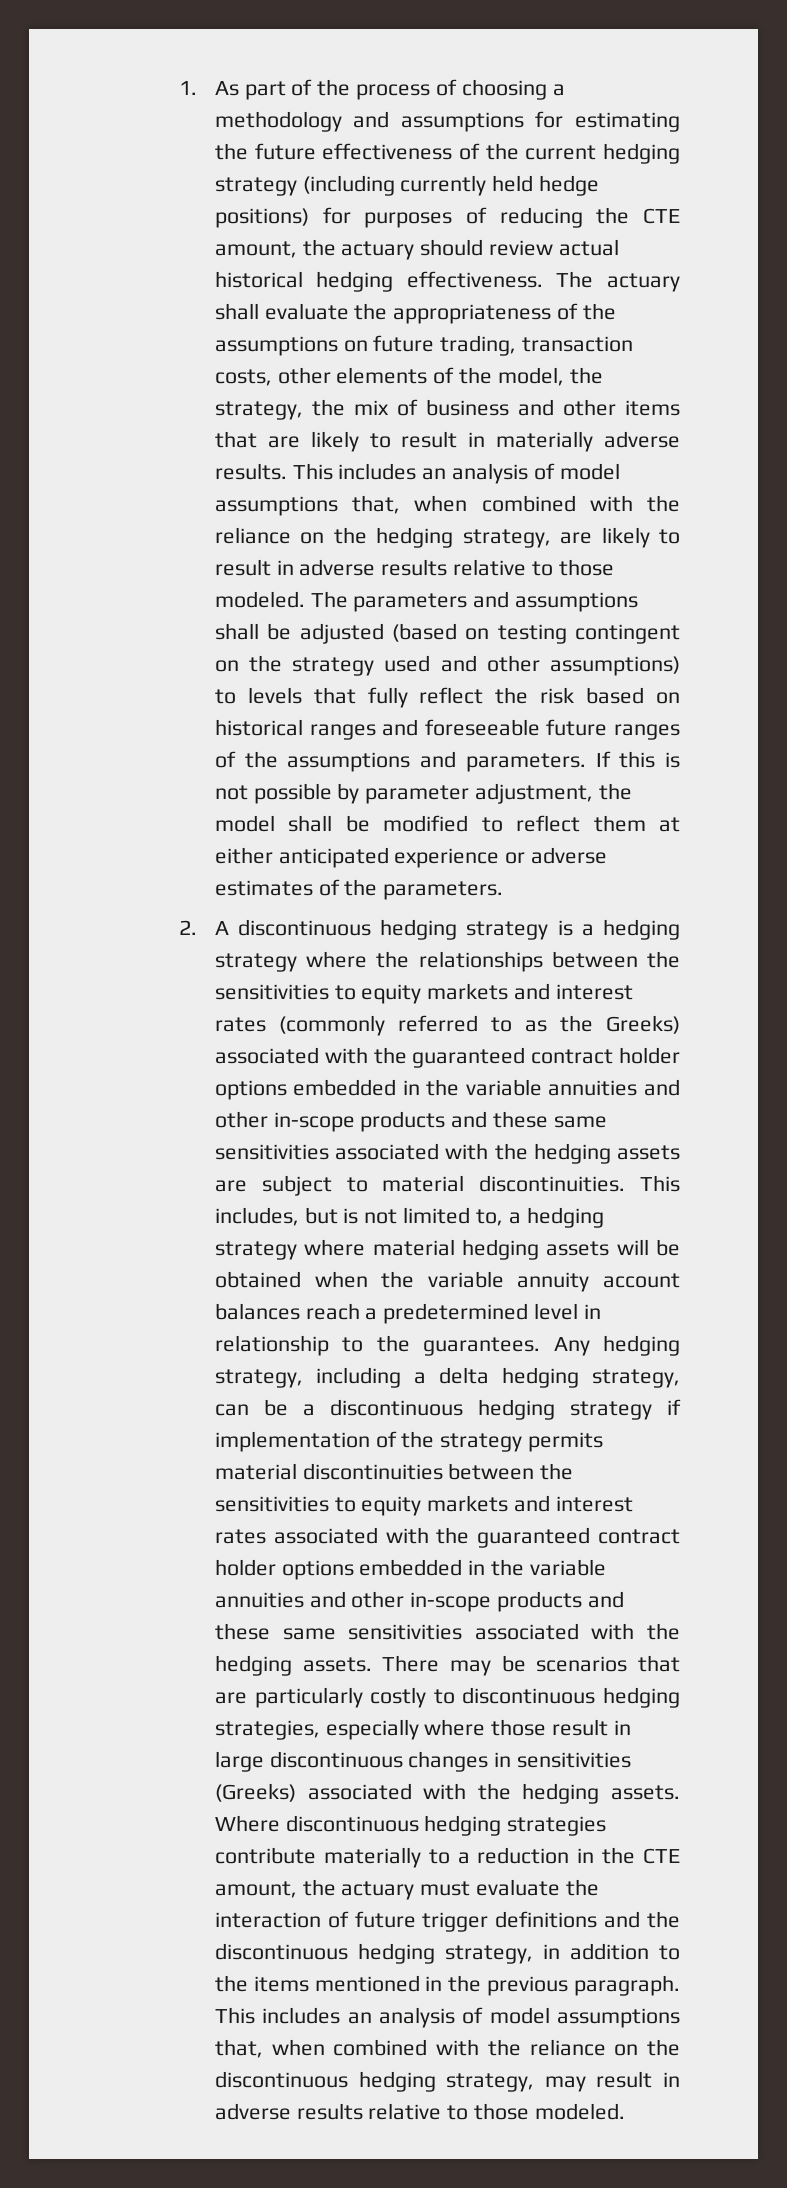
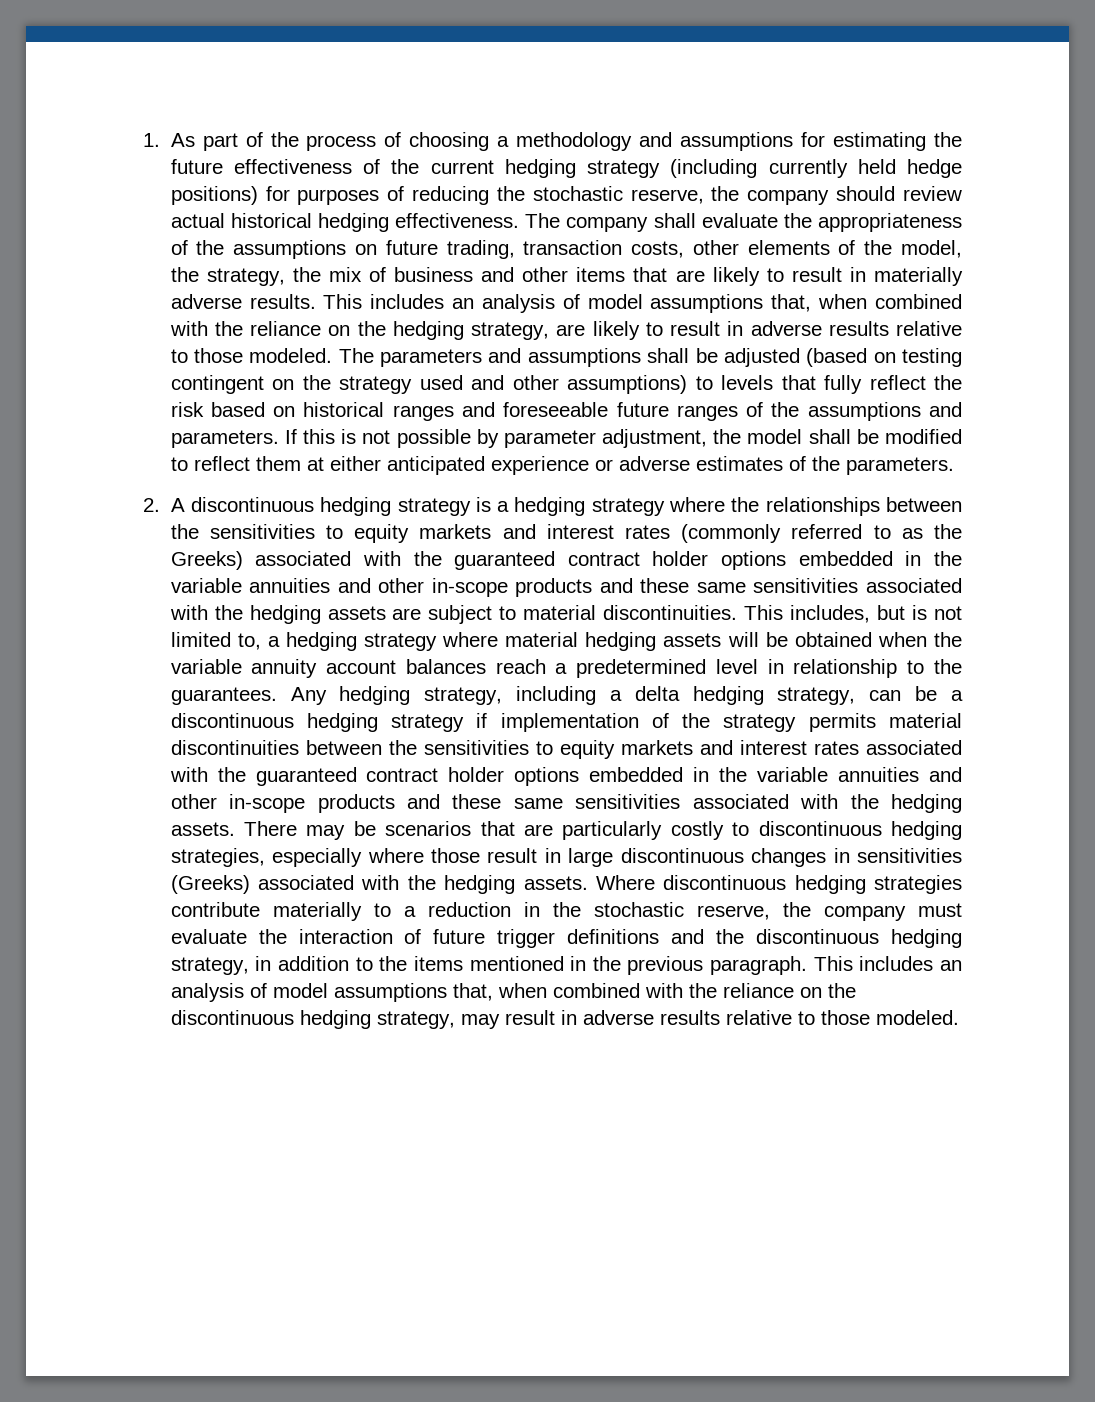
- 1. As part of the process of choosing a methodology and assumptions for estimating the future effectiveness of the current hedging strategy (including currently held hedge positions) for purposes of reducing the CTE amount, the actuary should review actual historical hedging effectiveness.
+ 1. As part of the process of choosing a methodology and assumptions for estimating the future effectiveness of the current hedging strategy (including currently held hedge positions) for purposes of reducing the stochastic reserve, the company should review actual historical hedging effectiveness.
- The actuary shall evaluate the appropriateness of the assumptions on future trading, transaction costs, other elements of the model, the strategy, the mix of business and other items that are likely to result in materially adverse results.
+ The company shall evaluate the appropriateness of the assumptions on future trading, transaction costs, other elements of the model, the strategy, the mix of business and other items that are likely to result in materially adverse results.
- Where discontinuous hedging strategies contribute materially to a reduction in the CTE amount, the actuary must evaluate the interaction of future trigger definitions and the discontinuous hedging strategy, in addition to the items mentioned in the previous paragraph.
+ Where discontinuous hedging strategies contribute materially to a reduction in the stochastic reserve, the company must evaluate the interaction of future trigger definitions and the discontinuous hedging strategy, in addition to the items mentioned in the previous paragraph.

